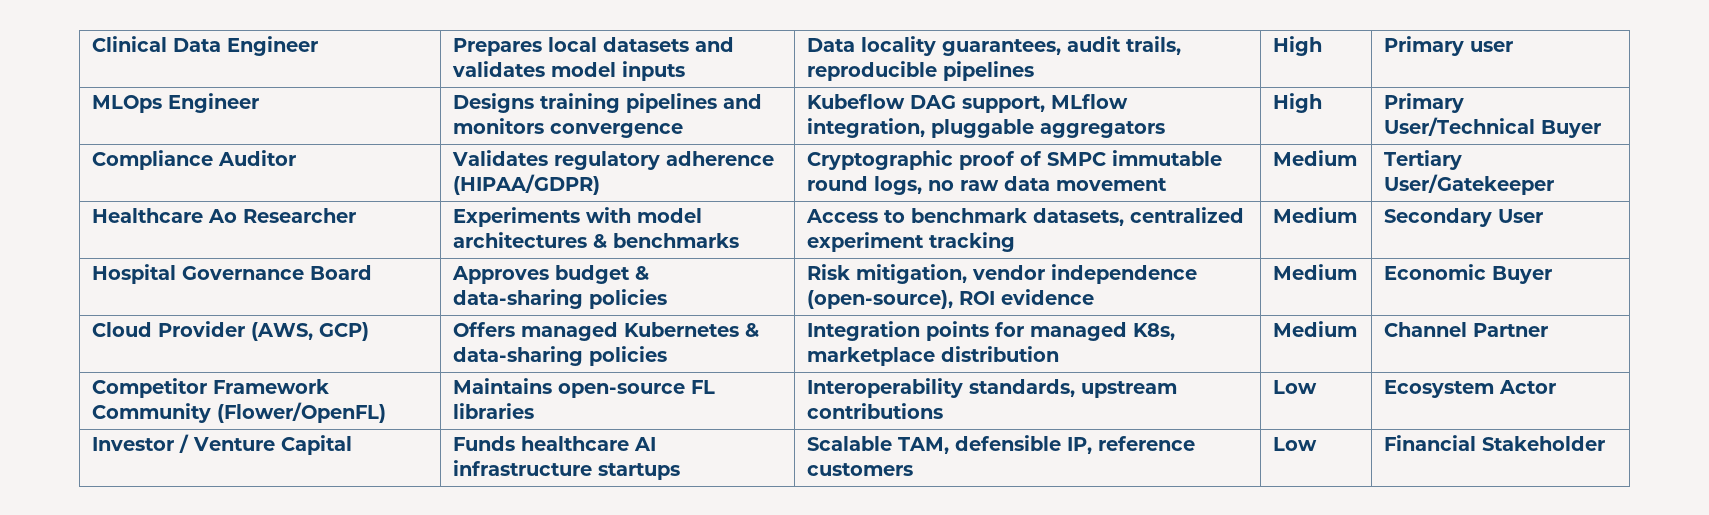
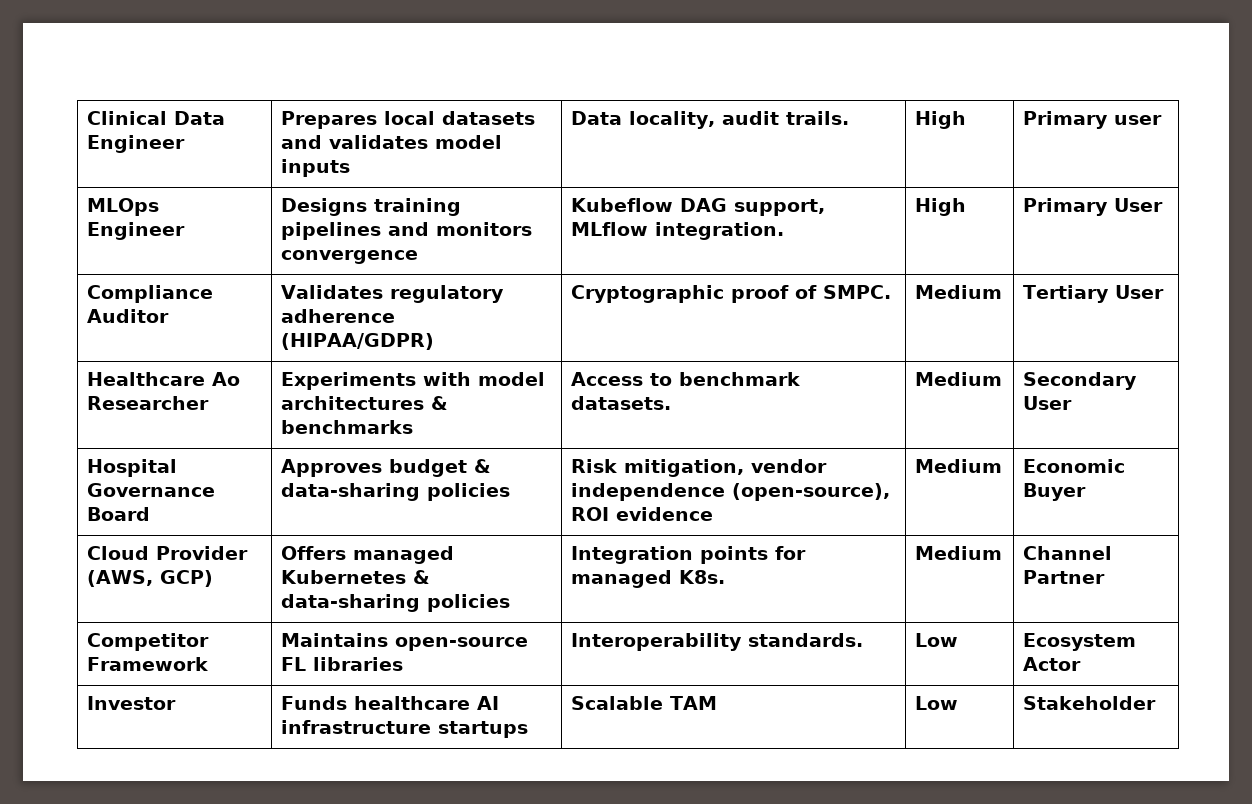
- Clinical Data Engineer | Prepares local datasets and validates model inputs | Data locality guarantees, audit trails, reproducible pipelines | High | Primary user
+ Clinical Data Engineer | Prepares local datasets and validates model inputs | Data locality, audit trails. | High | Primary user
- MLOps Engineer | Designs training pipelines and monitors convergence | Kubeflow DAG support, MLflow integration, pluggable aggregators | High | Primary User/Technical Buyer
+ MLOps Engineer | Designs training pipelines and monitors convergence | Kubeflow DAG support, MLflow integration. | High | Primary User
- Compliance Auditor | Validates regulatory adherence (HIPAA/GDPR) | Cryptographic proof of SMPC immutable round logs, no raw data movement | Medium | Tertiary User/Gatekeeper
+ Compliance Auditor | Validates regulatory adherence (HIPAA/GDPR) | Cryptographic proof of SMPC. | Medium | Tertiary User
- Healthcare Ao Researcher | Experiments with model architectures & benchmarks | Access to benchmark datasets, centralized experiment tracking | Medium | Secondary User
+ Healthcare Ao Researcher | Experiments with model architectures & benchmarks | Access to benchmark datasets. | Medium | Secondary User
- Cloud Provider (AWS, GCP) | Offers managed Kubernetes & data-sharing policies | Integration points for managed K8s, marketplace distribution | Medium | Channel Partner
+ Cloud Provider (AWS, GCP) | Offers managed Kubernetes & data-sharing policies | Integration points for managed K8s. | Medium | Channel Partner
- Competitor Framework Community (Flower/OpenFL) | Maintains open-source FL libraries | Interoperability standards, upstream contributions | Low | Ecosystem Actor
+ Competitor Framework | Maintains open-source FL libraries | Interoperability standards. | Low | Ecosystem Actor
- Investor / Venture Capital | Funds healthcare AI infrastructure startups | Scalable TAM, defensible IP, reference customers | Low | Financial Stakeholder
+ Investor | Funds healthcare AI infrastructure startups | Scalable TAM | Low | Stakeholder

